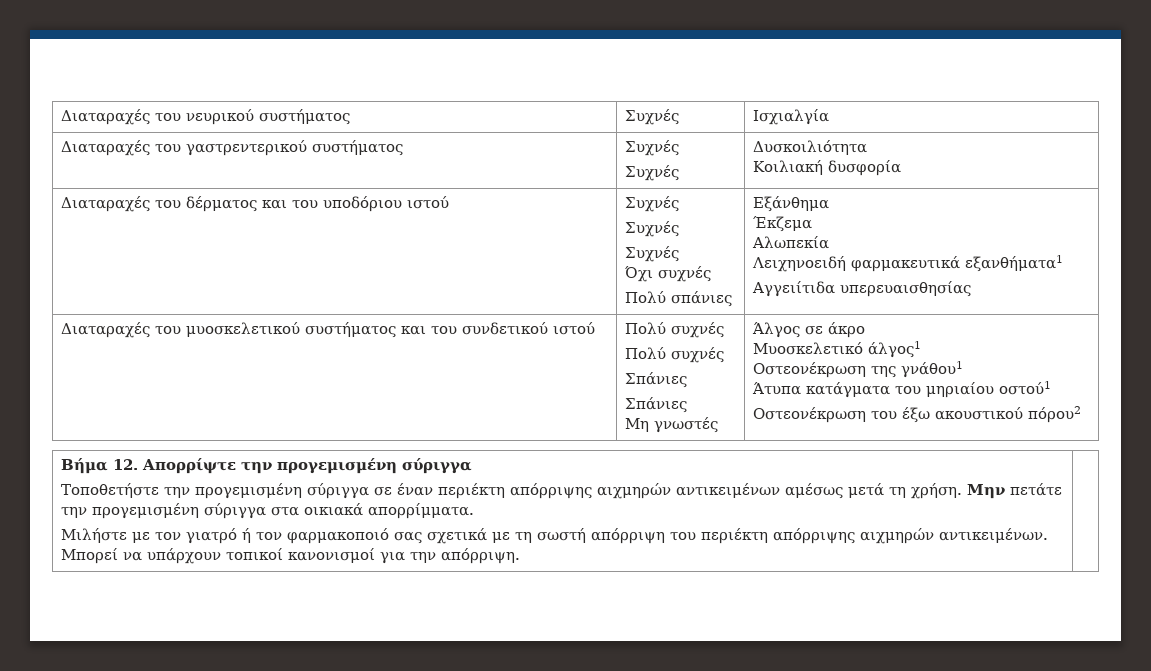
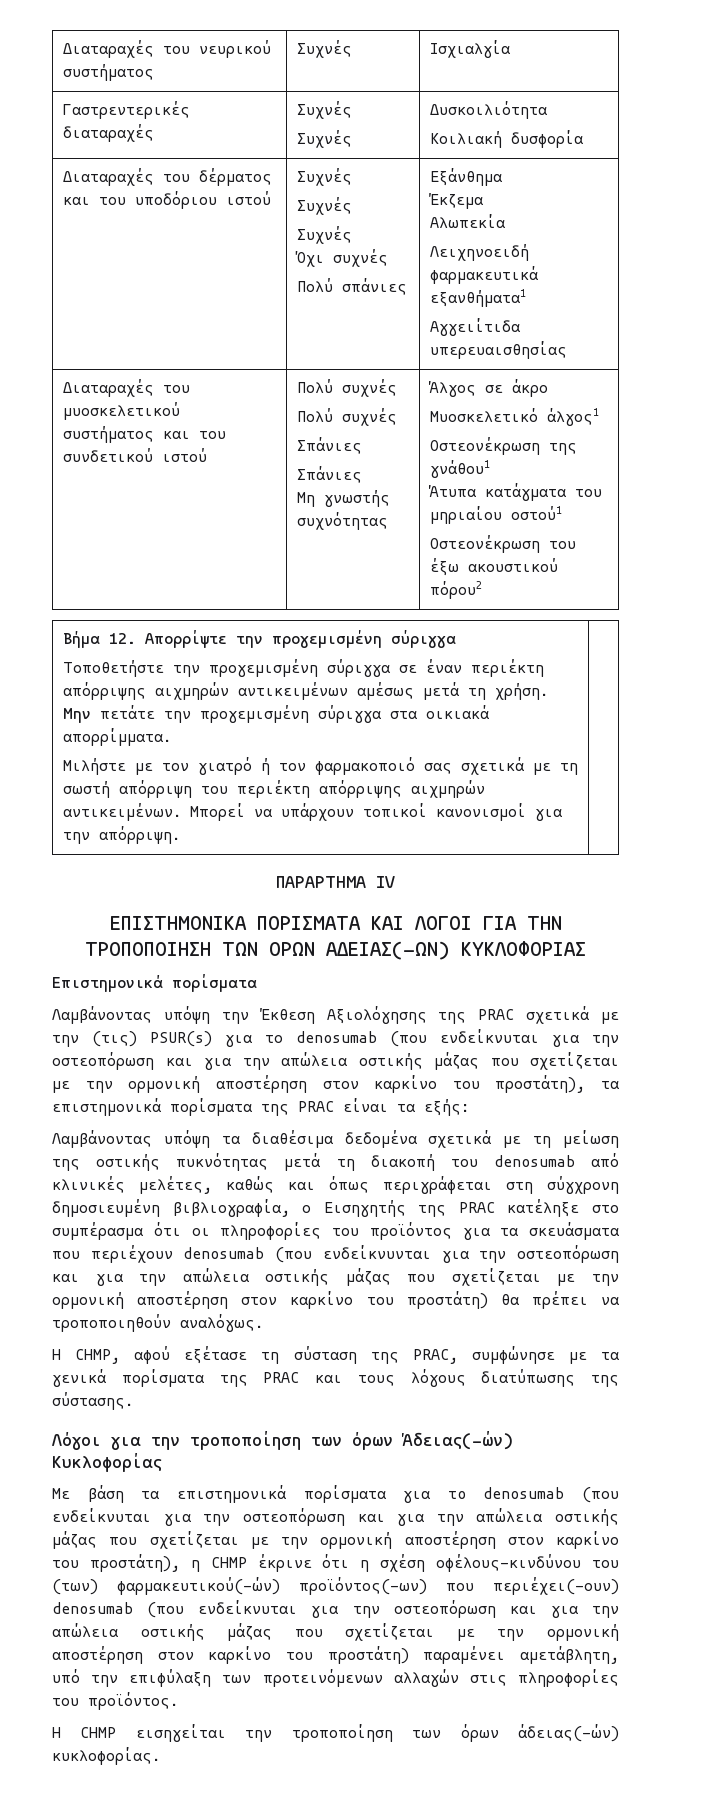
- Διαταραχές του γαστρεντερικού συστήματος | Συχνές
+ Γαστρεντερικές διαταραχές | Συχνές
  Διαταραχές του μυοσκελετικού συστήματος και του συνδετικού ιστού | Πολύ συχνές
  Πολύ συχνές
  Σπάνιες
  Σπάνιες
- Μη γνωστές | Άλγος σε άκρο
+ Μη γνωστής συχνότητας | Άλγος σε άκρο
+ ΠΑΡΑΡΤΗΜΑ IV
+ ΕΠΙΣΤΗΜΟΝΙΚΑ ΠΟΡΙΣΜΑΤΑ ΚΑΙ ΛΟΓΟΙ ΓΙΑ ΤΗΝ ΤΡΟΠΟΠΟΙΗΣΗ ΤΩΝ ΟΡΩΝ ΑΔΕΙΑΣ(-ΩΝ) ΚΥΚΛΟΦΟΡΙΑΣ
+ Επιστημονικά πορίσματα
+ Λαμβάνοντας υπόψη την Έκθεση Αξιολόγησης της PRAC σχετικά με την (τις) PSUR(s) για το denosumab (που ενδείκνυται για την οστεοπόρωση και για την απώλεια οστικής μάζας που σχετίζεται με την ορμονική αποστέρηση στον καρκίνο του προστάτη), τα επιστημονικά πορίσματα της PRAC είναι τα εξής:
+ Λαμβάνοντας υπόψη τα διαθέσιμα δεδομένα σχετικά με τη μείωση της οστικής πυκνότητας μετά τη διακοπή του denosumab από κλινικές μελέτες, καθώς και όπως περιγράφεται στη σύγχρονη δημοσιευμένη βιβλιογραφία, ο Εισηγητής της PRAC κατέληξε στο συμπέρασμα ότι οι πληροφορίες του προϊόντος για τα σκευάσματα που περιέχουν denosumab (που ενδείκνυνται για την οστεοπόρωση και για την απώλεια οστικής μάζας που σχετίζεται με την ορμονική αποστέρηση στον καρκίνο του προστάτη) θα πρέπει να τροποποιηθούν αναλόγως.
+ Η CHMP, αφού εξέτασε τη σύσταση της PRAC, συμφώνησε με τα γενικά πορίσματα της PRAC και τους λόγους διατύπωσης της σύστασης.
+ Λόγοι για την τροποποίηση των όρων Άδειας(-ών) Κυκλοφορίας
+ Με βάση τα επιστημονικά πορίσματα για τo denosumab (που ενδείκνυται για την οστεοπόρωση και για την απώλεια οστικής μάζας που σχετίζεται με την ορμονική αποστέρηση στον καρκίνο του προστάτη), η CHMP έκρινε ότι η σχέση οφέλους-κινδύνου του (των) φαρμακευτικού(-ών) προϊόντος(-ων) που περιέχει(-ουν) denosumab (που ενδείκνυται για την οστεοπόρωση και για την απώλεια οστικής μάζας που σχετίζεται με την ορμονική αποστέρηση στον καρκίνο του προστάτη) παραμένει αμετάβλητη, υπό την επιφύλαξη των προτεινόμενων αλλαγών στις πληροφορίες του προϊόντος.
+ Η CHMP εισηγείται την τροποποίηση των όρων άδειας(-ών) κυκλοφορίας.

